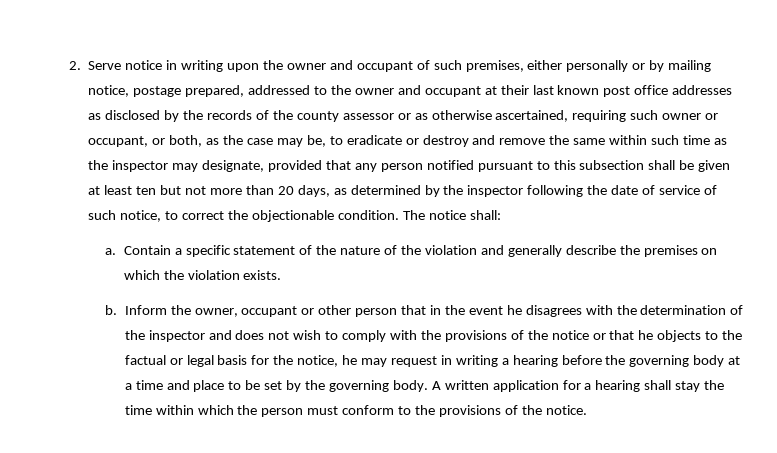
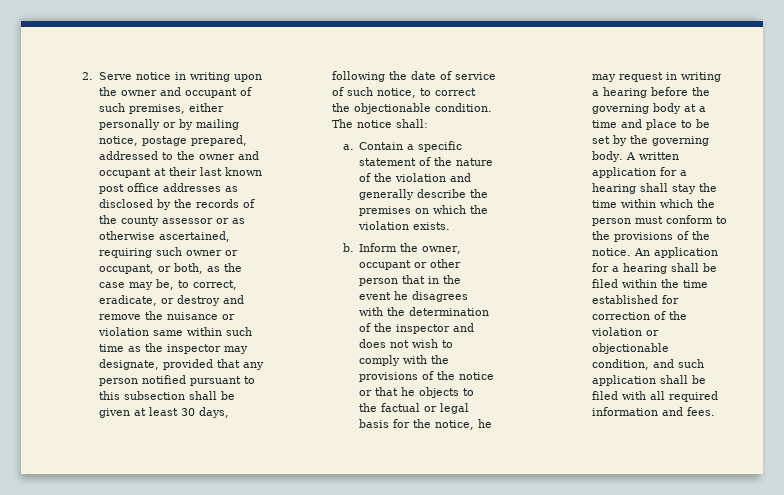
- 2. Serve notice in writing upon the owner and occupant of such premises, either personally or by mailing notice, postage prepared, addressed to the owner and occupant at their last known post office addresses as disclosed by the records of the county assessor or as otherwise ascertained, requiring such owner or occupant, or both, as the case may be, to eradicate or destroy and remove the same within such time as the inspector may designate, provided that any person notified pursuant to this subsection shall be given at least ten but not more than 20 days, as determined by the inspector following the date of service of such notice, to correct the objectionable condition.
+ 2. Serve notice in writing upon the owner and occupant of such premises, either personally or by mailing notice, postage prepared, addressed to the owner and occupant at their last known post office addresses as disclosed by the records of the county assessor or as otherwise ascertained, requiring such owner or occupant, or both, as the case may be, to correct, eradicate, or destroy and remove the nuisance or violation same within such time as the inspector may designate, provided that any person notified pursuant to this subsection shall be given at least 30 days, following the date of service of such notice, to correct the objectionable condition.
+ An application for a hearing shall be filed within the time established for correction of the violation or objectionable condition, and such application shall be filed with all required information and fees.

